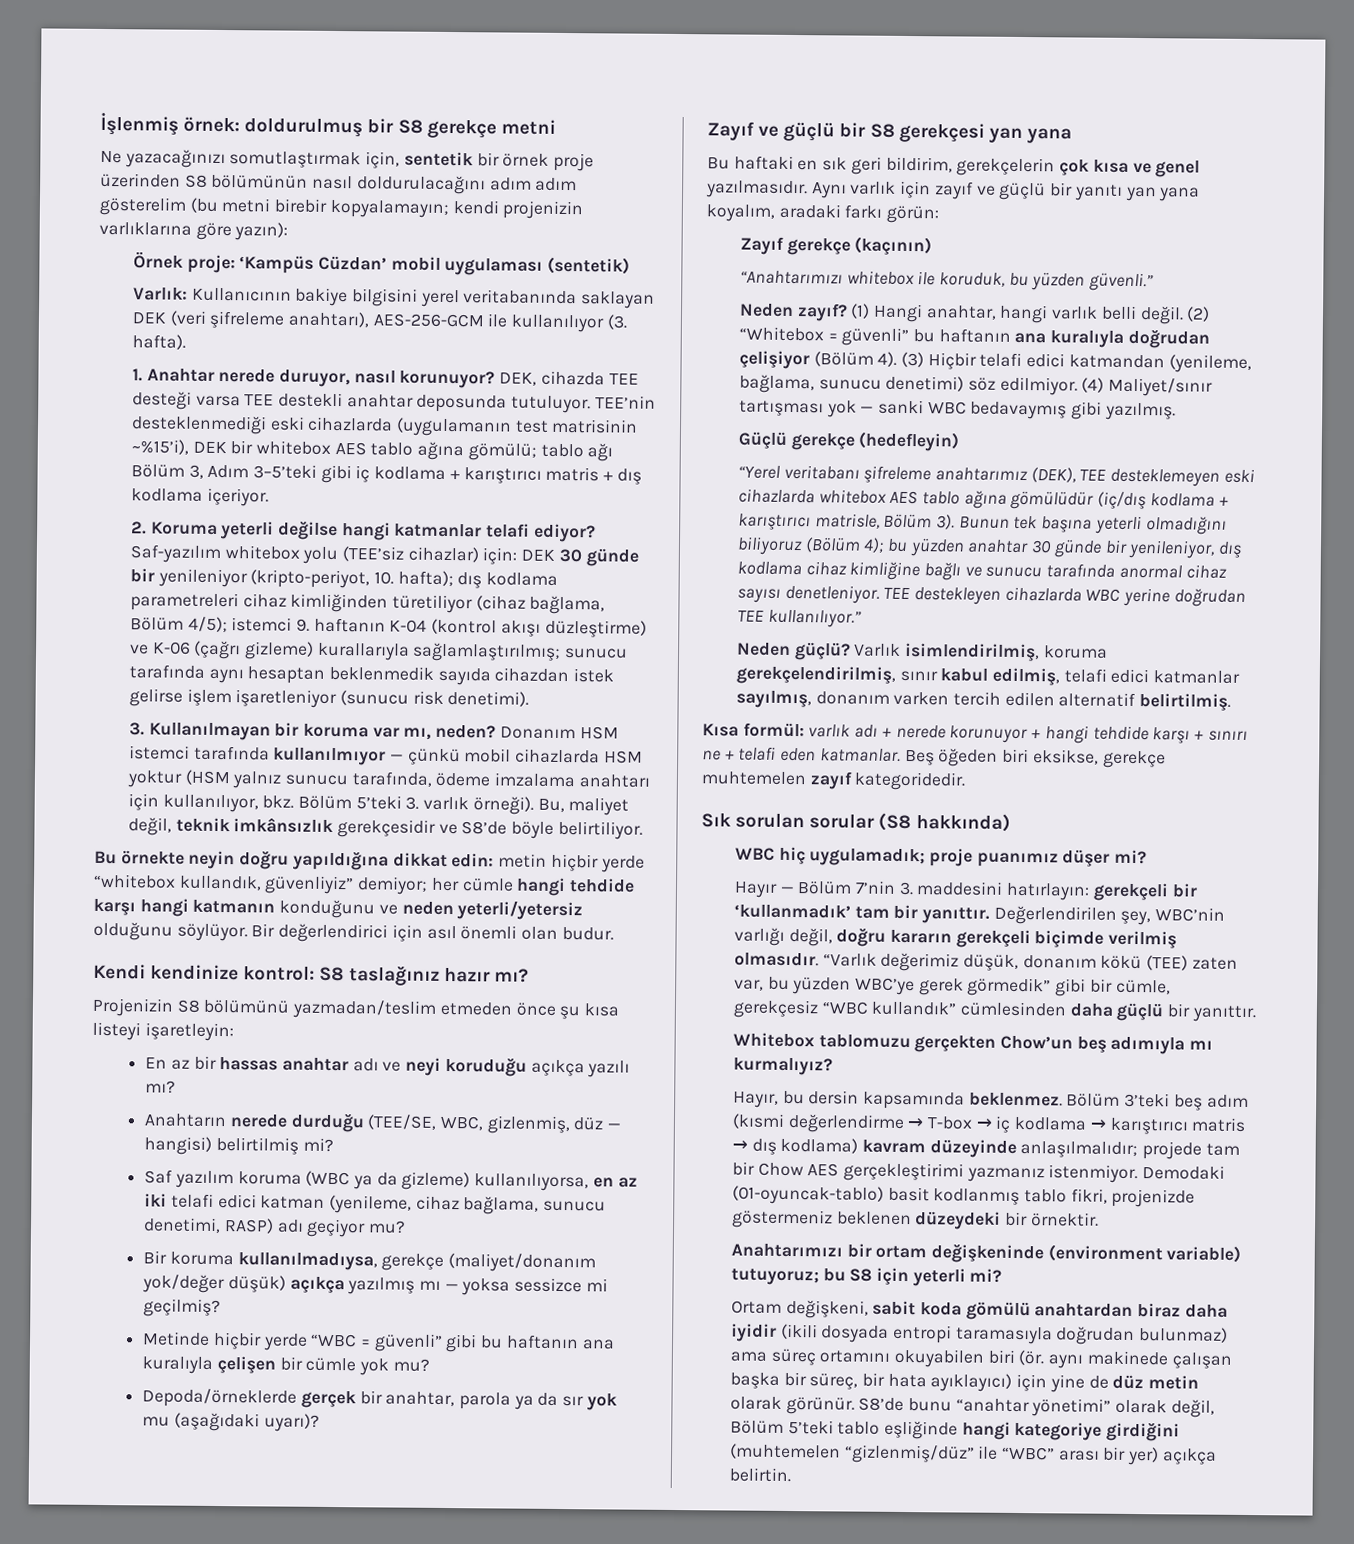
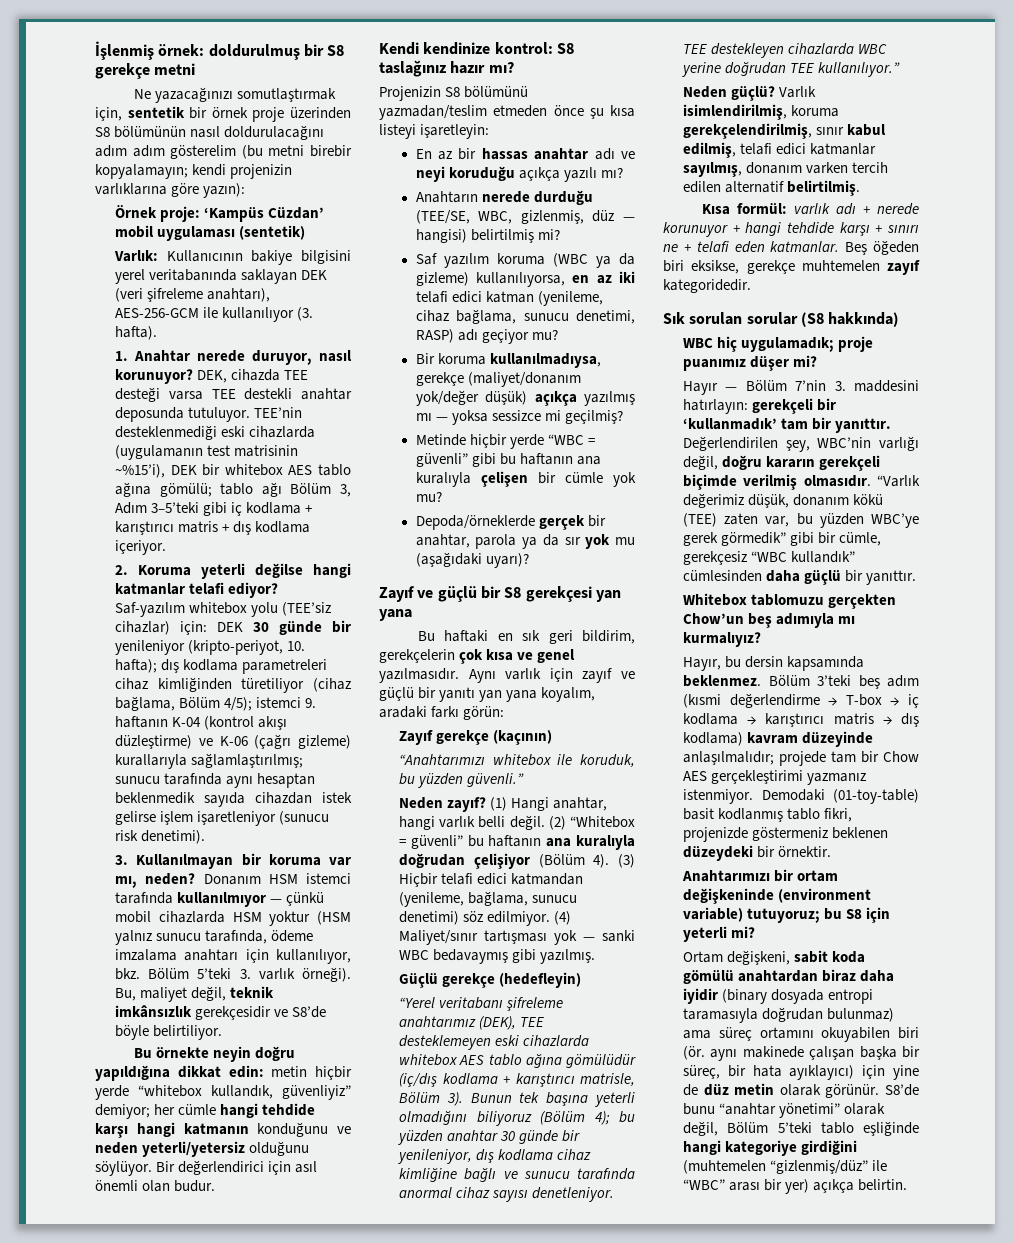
- Demodaki (01-oyuncak-tablo) basit kodlanmış tablo fikri, projenizde göstermeniz beklenen düzeydeki bir örnektir.
+ Demodaki (01-toy-table) basit kodlanmış tablo fikri, projenizde göstermeniz beklenen düzeydeki bir örnektir.
- Ortam değişkeni, sabit koda gömülü anahtardan biraz daha iyidir (ikili dosyada entropi taramasıyla doğrudan bulunmaz) ama süreç ortamını okuyabilen biri (ör. aynı makinede çalışan başka bir süreç, bir hata ayıklayıcı) için yine de düz metin olarak görünür.
+ Ortam değişkeni, sabit koda gömülü anahtardan biraz daha iyidir (binary dosyada entropi taramasıyla doğrudan bulunmaz) ama süreç ortamını okuyabilen biri (ör. aynı makinede çalışan başka bir süreç, bir hata ayıklayıcı) için yine de düz metin olarak görünür.

